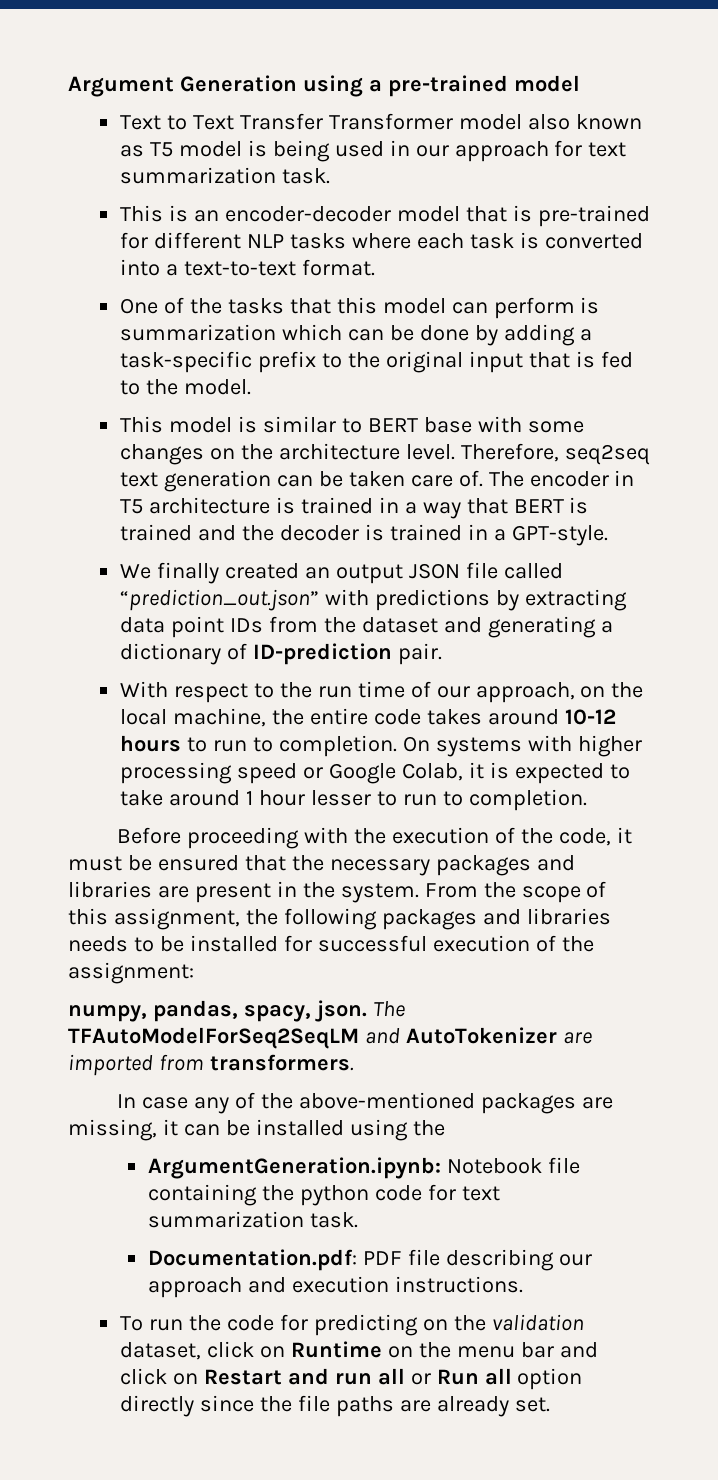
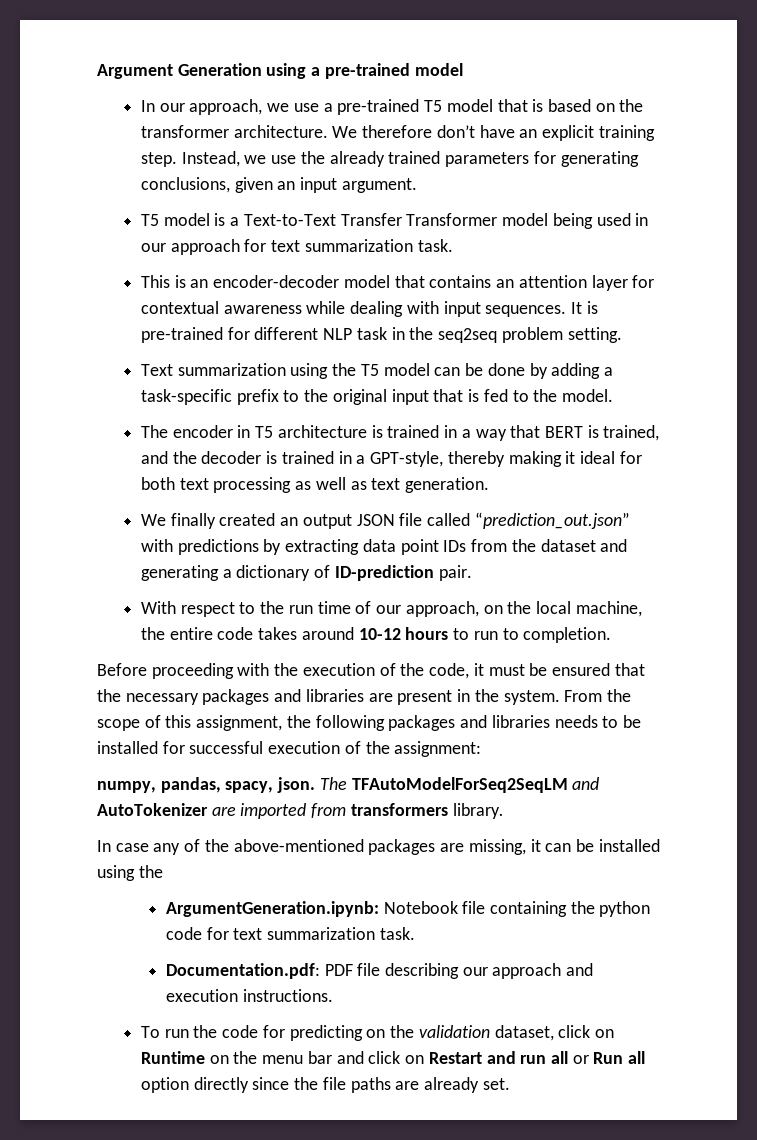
- Text to Text Transfer Transformer model also known as T5 model is being used in our approach for text summarization task.
+ In our approach, we use a pre-trained T5 model that is based on the transformer architecture. We therefore don’t have an explicit training step. Instead, we use the already trained parameters for generating conclusions, given an input argument.
+ T5 model is a Text-to-Text Transfer Transformer model being used in our approach for text summarization task.
- This is an encoder-decoder model that is pre-trained for different NLP tasks where each task is converted into a text-to-text format.
- One of the tasks that this model can perform is summarization which can be done by adding a task-specific prefix to the original input that is fed to the model.
+ This is an encoder-decoder model that contains an attention layer for contextual awareness while dealing with input sequences. It is pre-trained for different NLP task in the seq2seq problem setting.
+ Text summarization using the T5 model can be done by adding a task-specific prefix to the original input that is fed to the model.
- This model is similar to BERT base with some changes on the architecture level. Therefore, seq2seq text generation can be taken care of. The encoder in T5 architecture is trained in a way that BERT is trained and the decoder is trained in a GPT-style.
+ The encoder in T5 architecture is trained in a way that BERT is trained, and the decoder is trained in a GPT-style, thereby making it ideal for both text processing as well as text generation.
- On systems with higher processing speed or Google Colab, it is expected to take around 1 hour lesser to run to completion.
- The TFAutoModelForSeq2SeqLM and AutoTokenizer are imported from transformers.
+ The TFAutoModelForSeq2SeqLM and AutoTokenizer are imported from transformers library.

